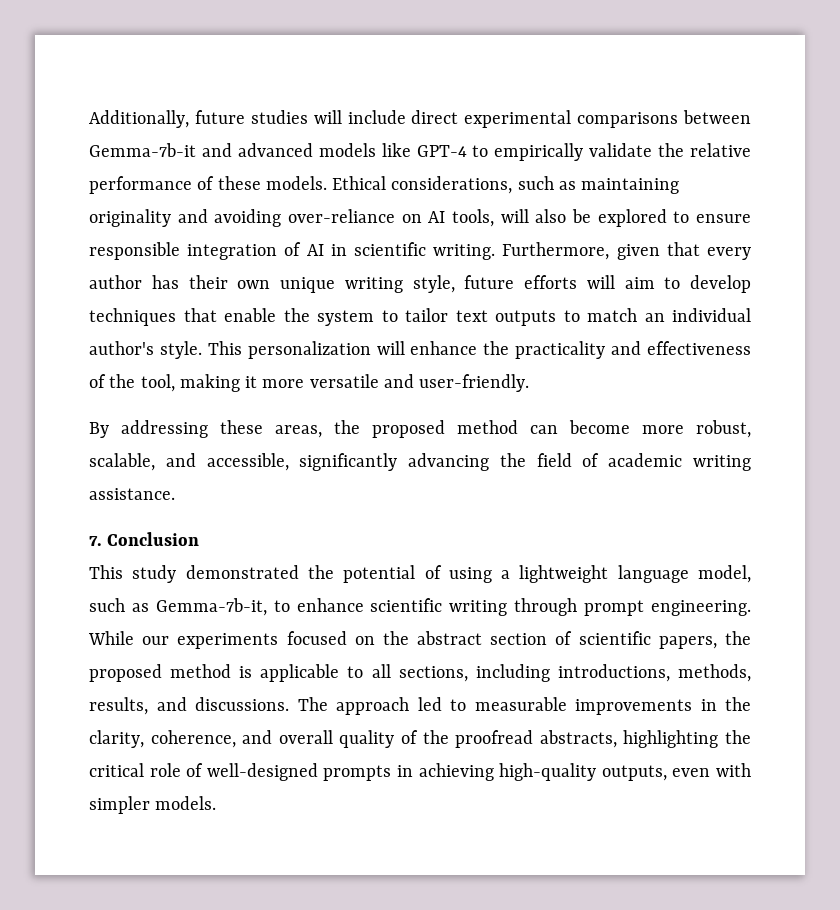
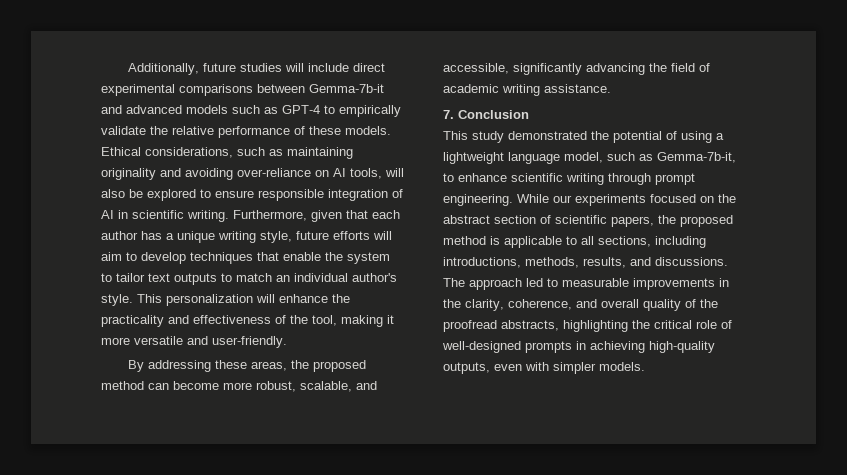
- Additionally, future studies will include direct experimental comparisons between Gemma-7b-it and advanced models like GPT-4 to empirically validate the relative performance of these models.
+ Additionally, future studies will include direct experimental comparisons between Gemma-7b-it and advanced models such as GPT-4 to empirically validate the relative performance of these models.
- Furthermore, given that every author has their own unique writing style, future efforts will aim to develop techniques that enable the system to tailor text outputs to match an individual author's style.
+ Furthermore, given that each author has a unique writing style, future efforts will aim to develop techniques that enable the system to tailor text outputs to match an individual author's style.

